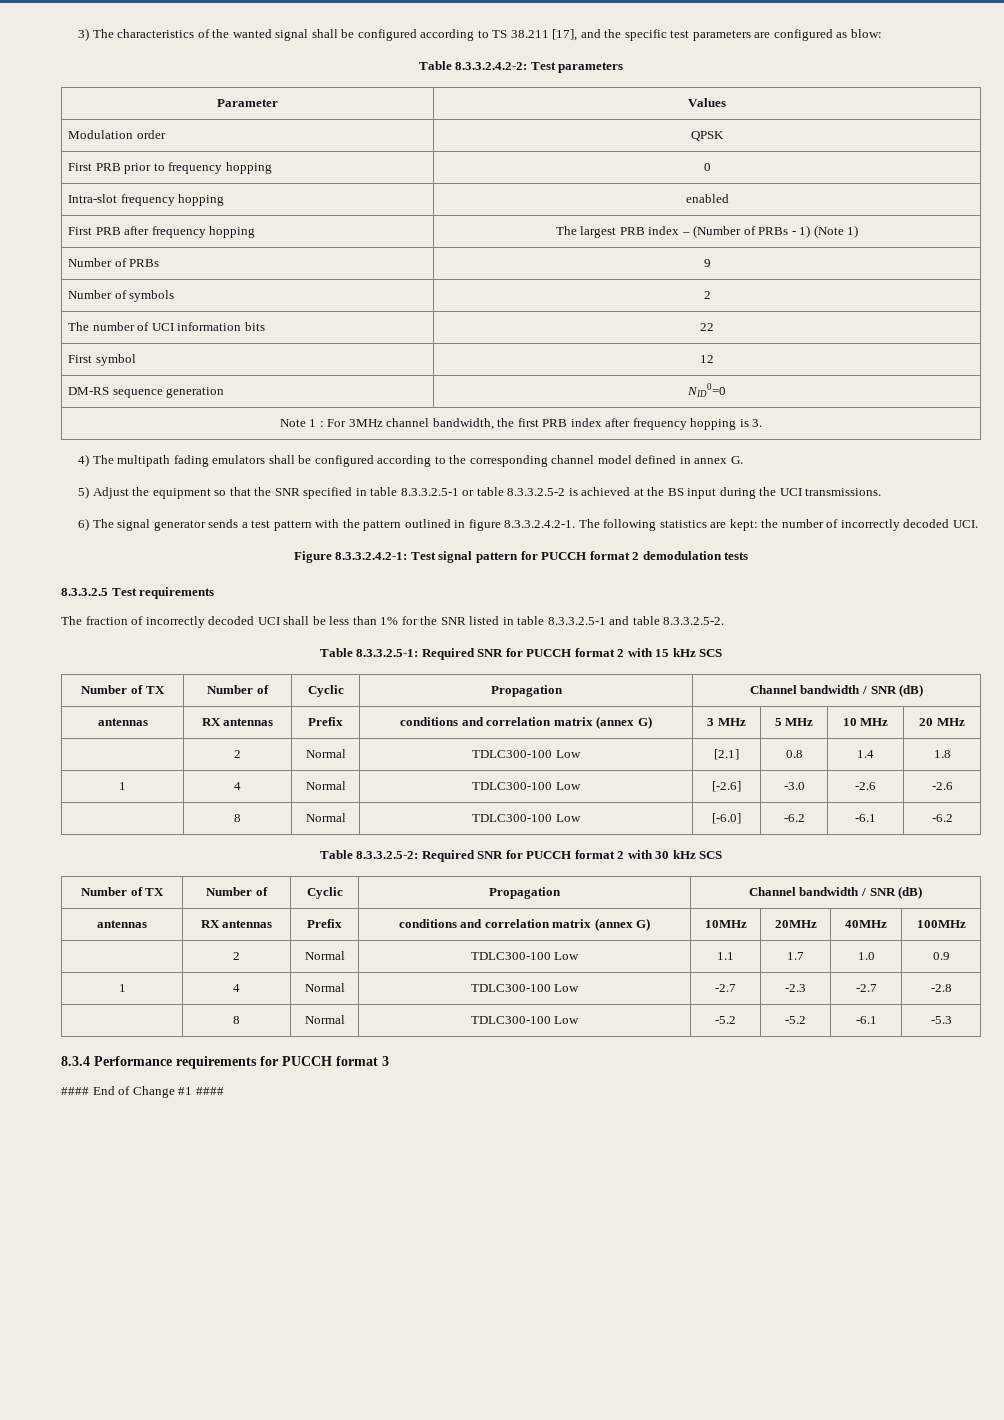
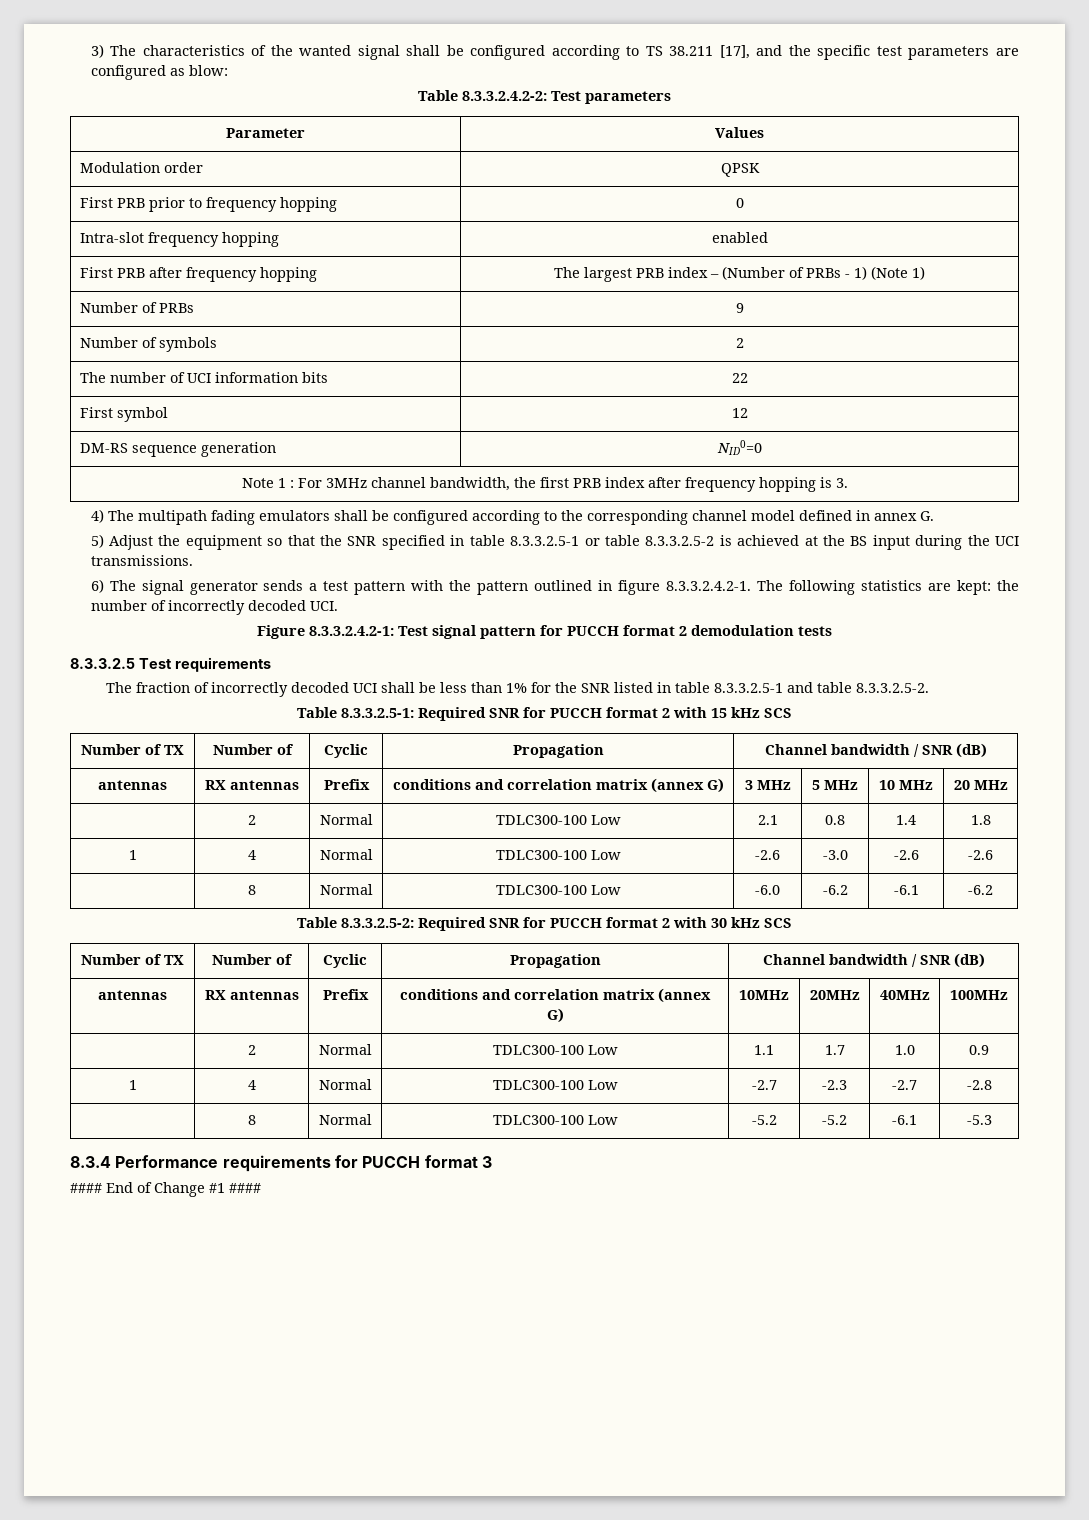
- | 2 | Normal | TDLC300-100 Low | [2.1] | 0.8 | 1.4 | 1.8
+ | 2 | Normal | TDLC300-100 Low | 2.1 | 0.8 | 1.4 | 1.8
- 1 | 4 | Normal | TDLC300-100 Low | [-2.6] | -3.0 | -2.6 | -2.6
+ 1 | 4 | Normal | TDLC300-100 Low | -2.6 | -3.0 | -2.6 | -2.6
- | 8 | Normal | TDLC300-100 Low | [-6.0] | -6.2 | -6.1 | -6.2
+ | 8 | Normal | TDLC300-100 Low | -6.0 | -6.2 | -6.1 | -6.2

